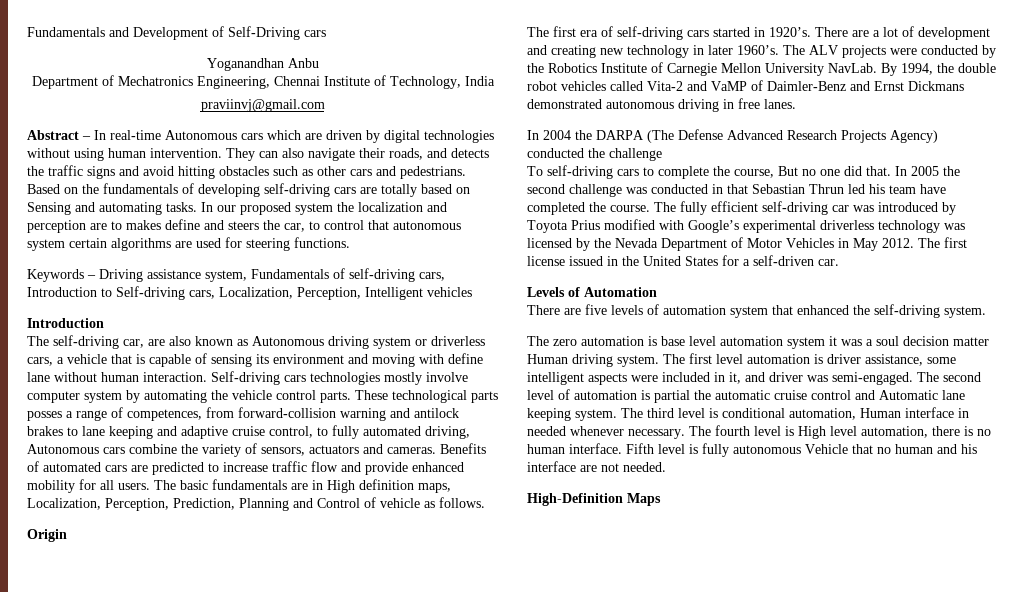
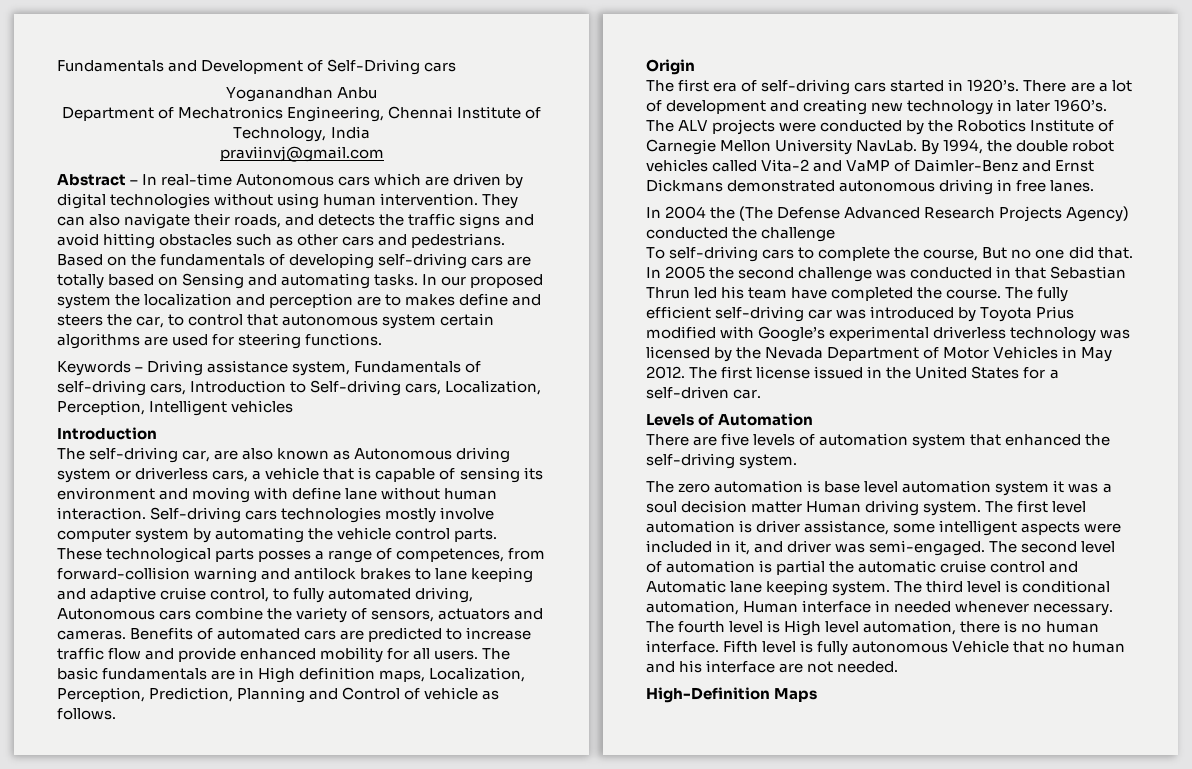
- In 2004 the DARPA (The Defense Advanced Research Projects Agency) conducted the challenge
+ In 2004 the (The Defense Advanced Research Projects Agency) conducted the challenge

